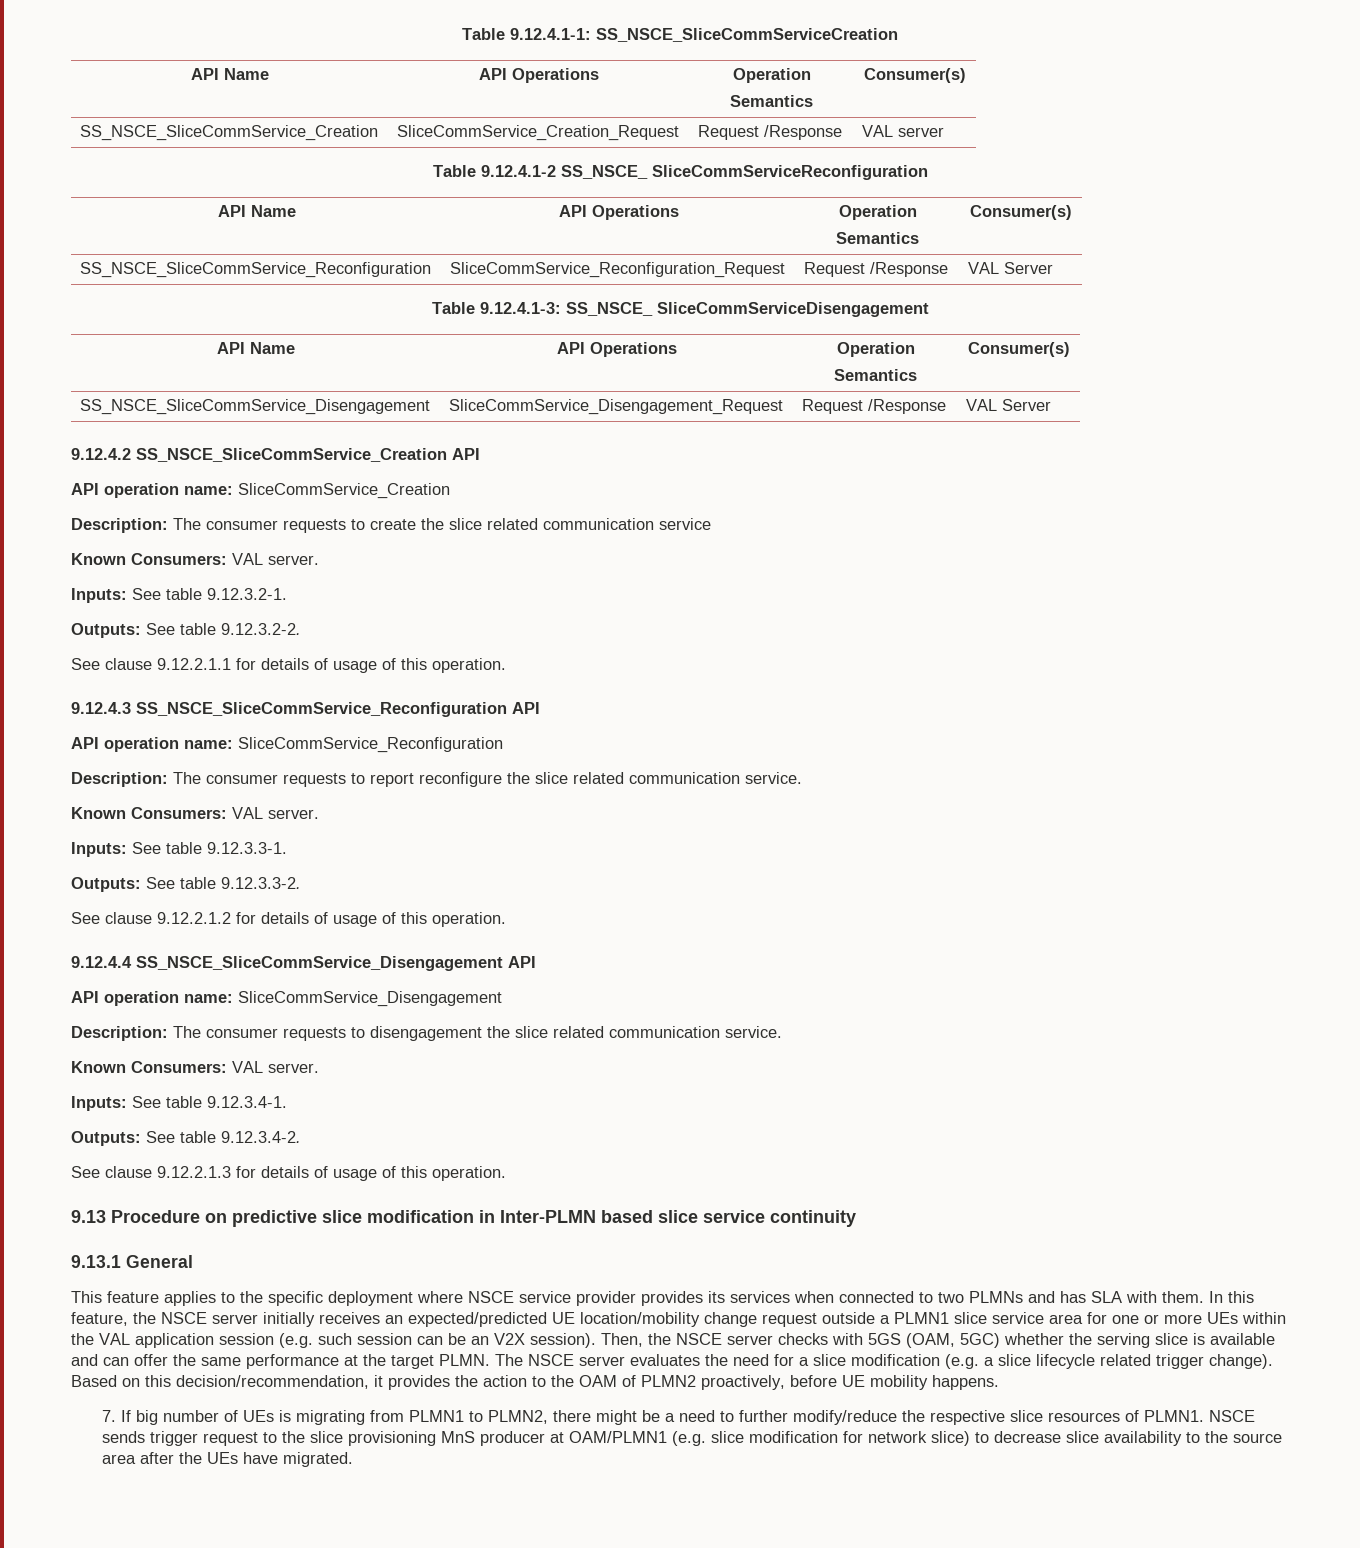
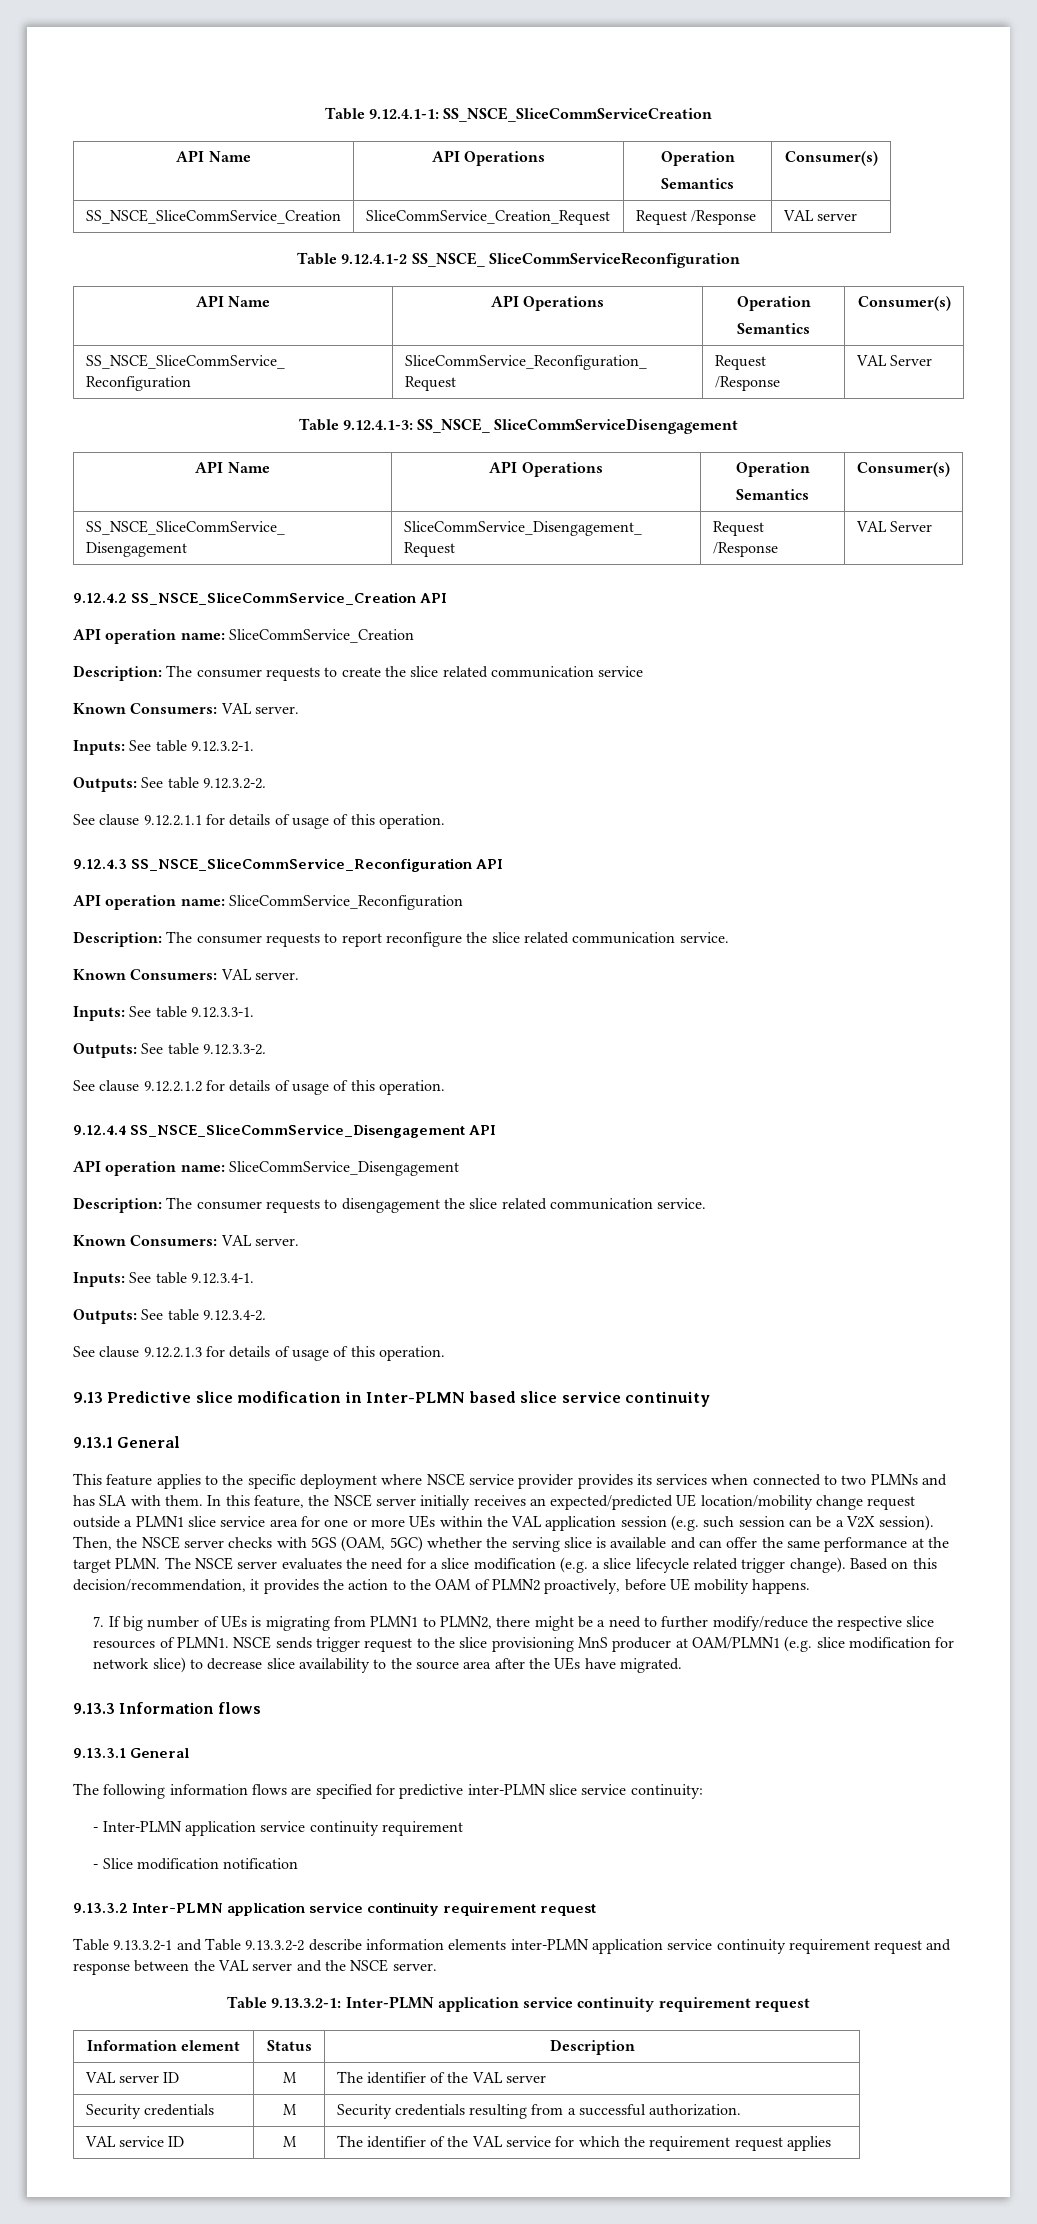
- 9.13 Procedure on predictive slice modification in Inter-PLMN based slice service continuity
+ 9.13 Predictive slice modification in Inter-PLMN based slice service continuity
- In this feature, the NSCE server initially receives an expected/predicted UE location/mobility change request outside a PLMN1 slice service area for one or more UEs within the VAL application session (e.g. such session can be an V2X session).
+ In this feature, the NSCE server initially receives an expected/predicted UE location/mobility change request outside a PLMN1 slice service area for one or more UEs within the VAL application session (e.g. such session can be a V2X session).
+ 9.13.3 Information flows
+ 9.13.3.1 General
+ The following information flows are specified for predictive inter-PLMN slice service continuity:
+ - Inter-PLMN application service continuity requirement
+ - Slice modification notification
+ 9.13.3.2 Inter-PLMN application service continuity requirement request
+ Table 9.13.3.2-1 and Table 9.13.3.2-2 describe information elements inter-PLMN application service continuity requirement request and response between the VAL server and the NSCE server.
+ Table 9.13.3.2-1: Inter-PLMN application service continuity requirement request
+ Information element | Status | Description
+ VAL server ID | M | The identifier of the VAL server
+ Security credentials | M | Security credentials resulting from a successful authorization.
+ VAL service ID | M | The identifier of the VAL service for which the requirement request applies

